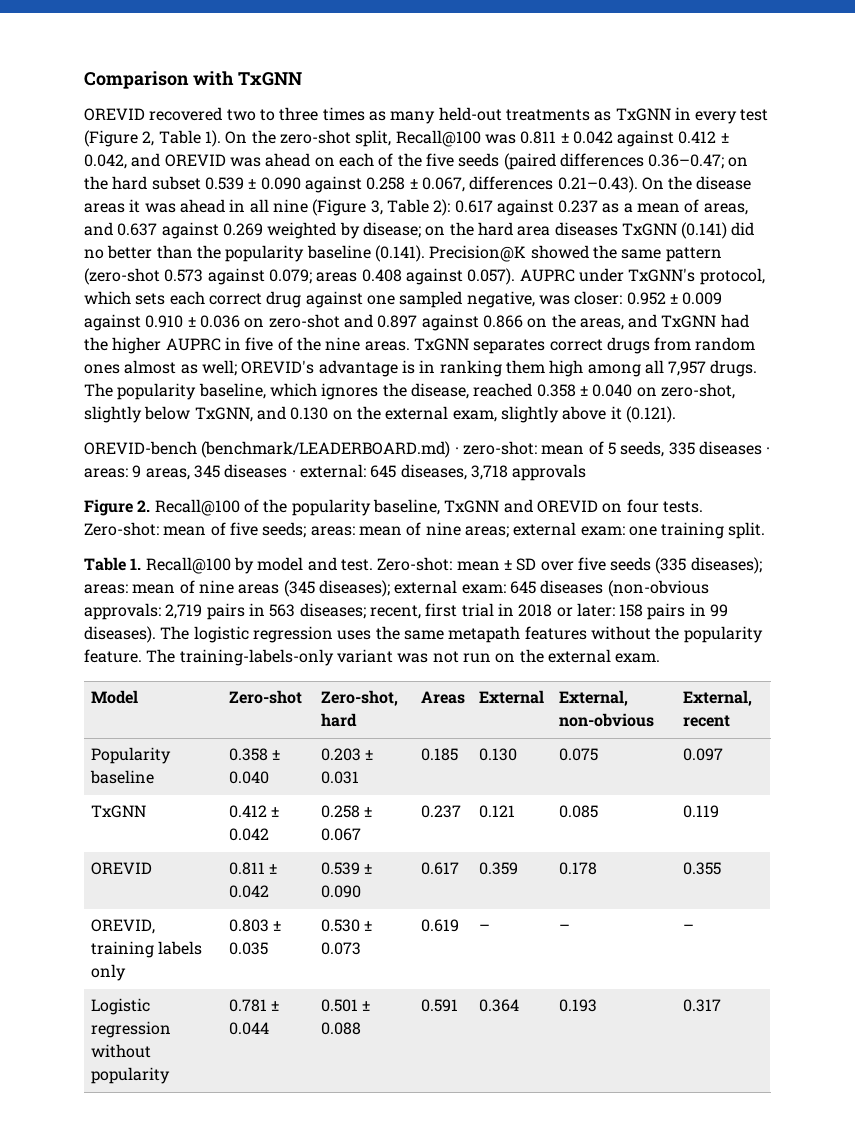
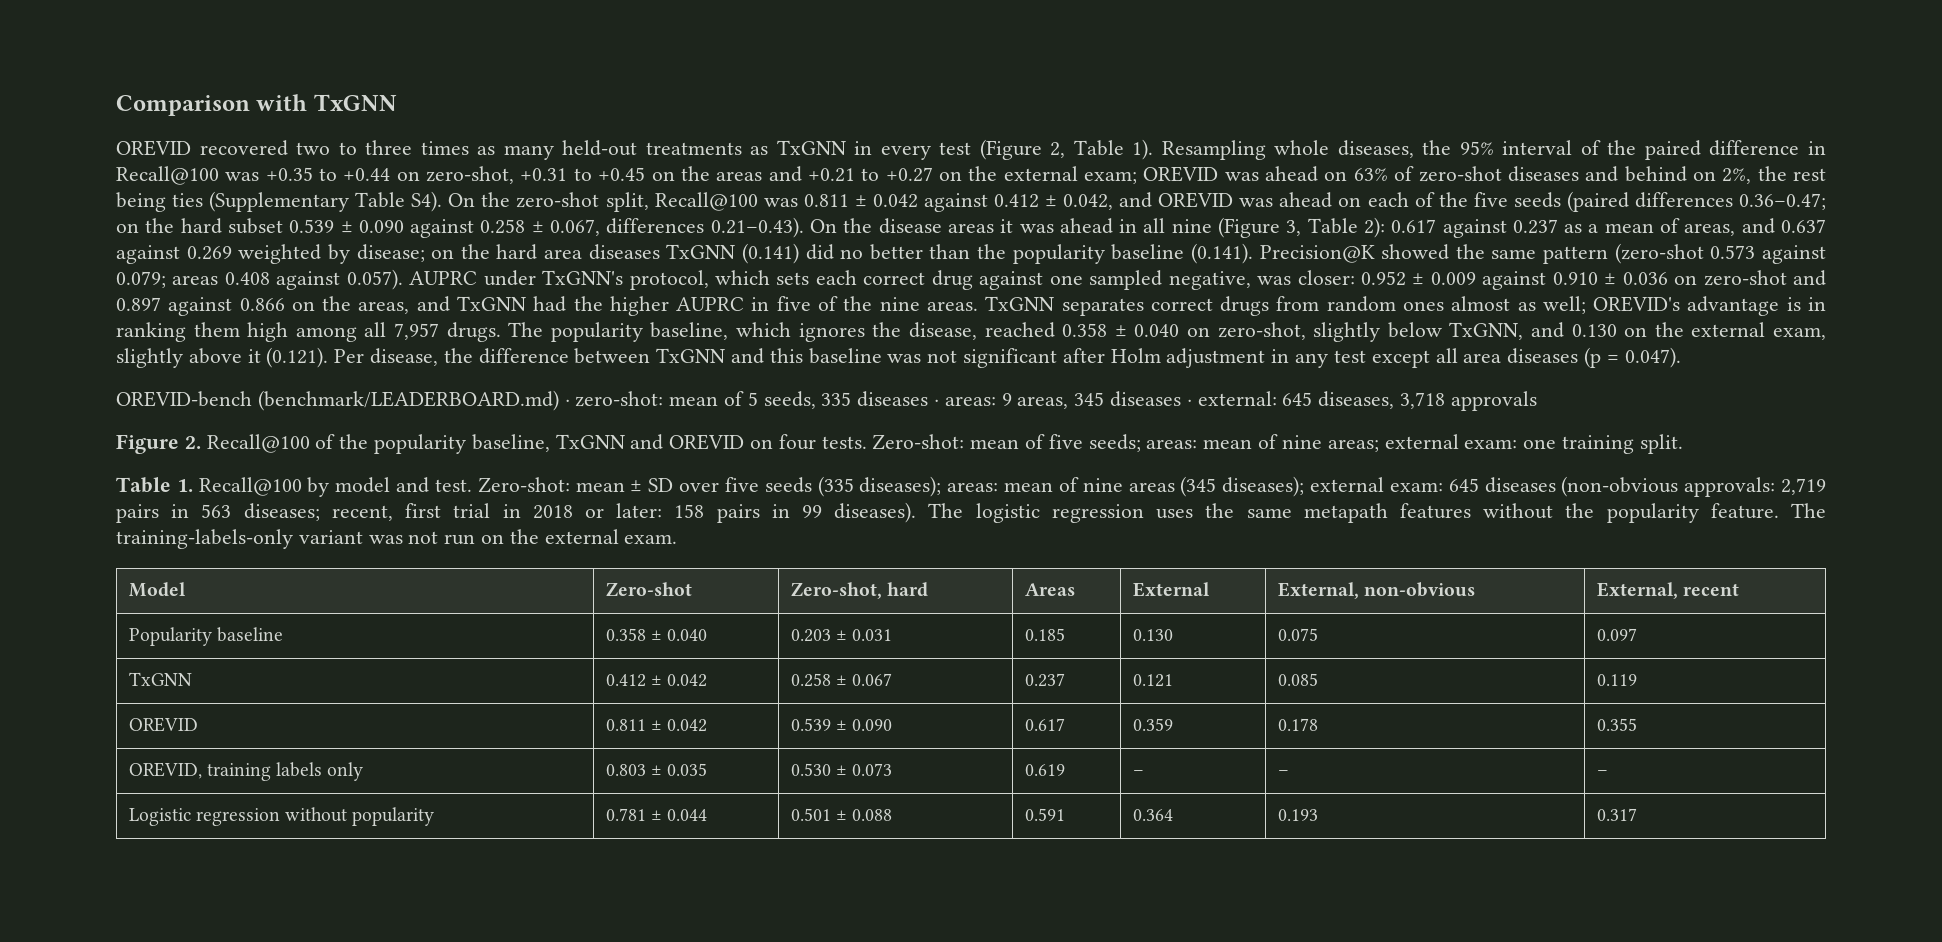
- On the zero-shot split, Recall@100 was 0.811 ± 0.042 against 0.412 ± 0.042, and OREVID was ahead on each of the five seeds (paired differences 0.36–0.47;
+ Resampling whole diseases, the 95% interval of the paired difference in Recall@100 was +0.35 to +0.44 on zero-shot, +0.31 to +0.45 on the areas and +0.21 to +0.27 on the external exam; OREVID was ahead on 63% of zero-shot diseases and behind on 2%, the rest being ties (Supplementary Table S4). On the zero-shot split, Recall@100 was 0.811 ± 0.042 against 0.412 ± 0.042, and OREVID was ahead on each of the five seeds (paired differences 0.36–0.47;
- The popularity baseline, which ignores the disease, reached 0.358 ± 0.040 on zero-shot, slightly below TxGNN, and 0.130 on the external exam, slightly above it (0.121).
+ The popularity baseline, which ignores the disease, reached 0.358 ± 0.040 on zero-shot, slightly below TxGNN, and 0.130 on the external exam, slightly above it (0.121). Per disease, the difference between TxGNN and this baseline was not significant after Holm adjustment in any test except all area diseases (p = 0.047).

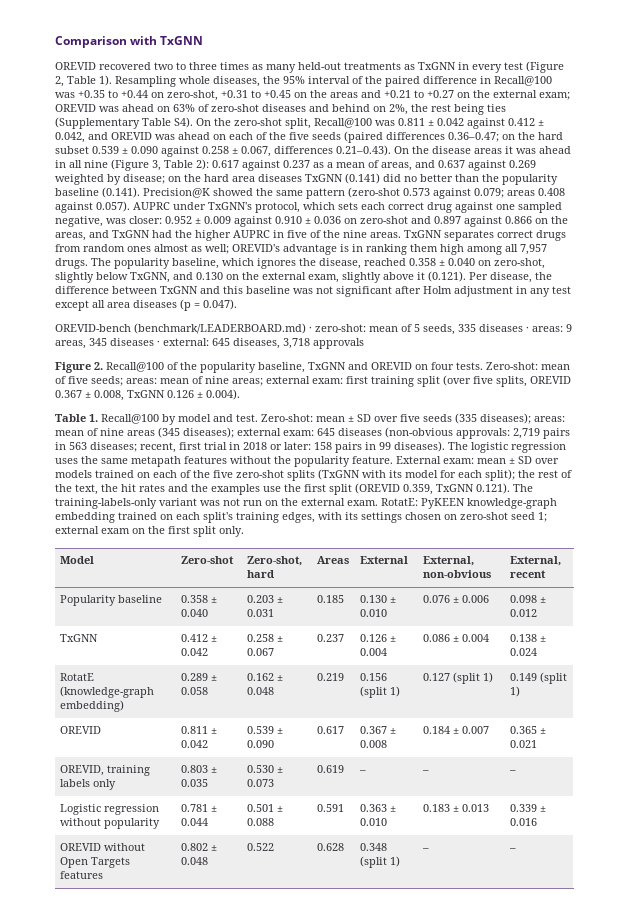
- Zero-shot: mean of five seeds; areas: mean of nine areas; external exam: one training split.
+ Zero-shot: mean of five seeds; areas: mean of nine areas; external exam: first training split (over five splits, OREVID 0.367 ± 0.008, TxGNN 0.126 ± 0.004).
- The training-labels-only variant was not run on the external exam.
+ External exam: mean ± SD over models trained on each of the five zero-shot splits (TxGNN with its model for each split); the rest of the text, the hit rates and the examples use the first split (OREVID 0.359, TxGNN 0.121). The training-labels-only variant was not run on the external exam. RotatE: PyKEEN knowledge-graph embedding trained on each split's training edges, with its settings chosen on zero-shot seed 1; external exam on the first split only.
- Popularity baseline | 0.358 ± 0.040 | 0.203 ± 0.031 | 0.185 | 0.130 | 0.075 | 0.097
+ Popularity baseline | 0.358 ± 0.040 | 0.203 ± 0.031 | 0.185 | 0.130 ± 0.010 | 0.076 ± 0.006 | 0.098 ± 0.012
- TxGNN | 0.412 ± 0.042 | 0.258 ± 0.067 | 0.237 | 0.121 | 0.085 | 0.119
+ TxGNN | 0.412 ± 0.042 | 0.258 ± 0.067 | 0.237 | 0.126 ± 0.004 | 0.086 ± 0.004 | 0.138 ± 0.024
+ RotatE (knowledge-graph embedding) | 0.289 ± 0.058 | 0.162 ± 0.048 | 0.219 | 0.156 (split 1) | 0.127 (split 1) | 0.149 (split 1)
- OREVID | 0.811 ± 0.042 | 0.539 ± 0.090 | 0.617 | 0.359 | 0.178 | 0.355
+ OREVID | 0.811 ± 0.042 | 0.539 ± 0.090 | 0.617 | 0.367 ± 0.008 | 0.184 ± 0.007 | 0.365 ± 0.021
- Logistic regression without popularity | 0.781 ± 0.044 | 0.501 ± 0.088 | 0.591 | 0.364 | 0.193 | 0.317
+ Logistic regression without popularity | 0.781 ± 0.044 | 0.501 ± 0.088 | 0.591 | 0.363 ± 0.010 | 0.183 ± 0.013 | 0.339 ± 0.016
+ OREVID without Open Targets features | 0.802 ± 0.048 | 0.522 | 0.628 | 0.348 (split 1) | – | –

